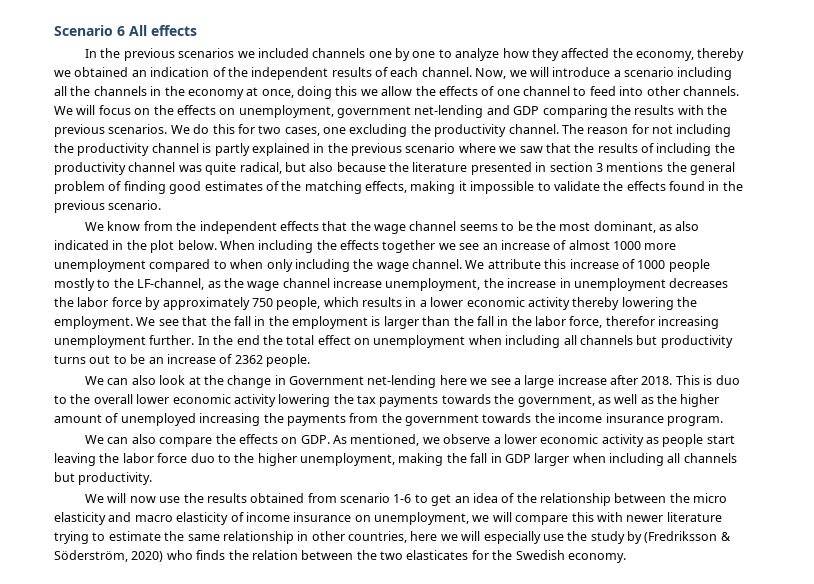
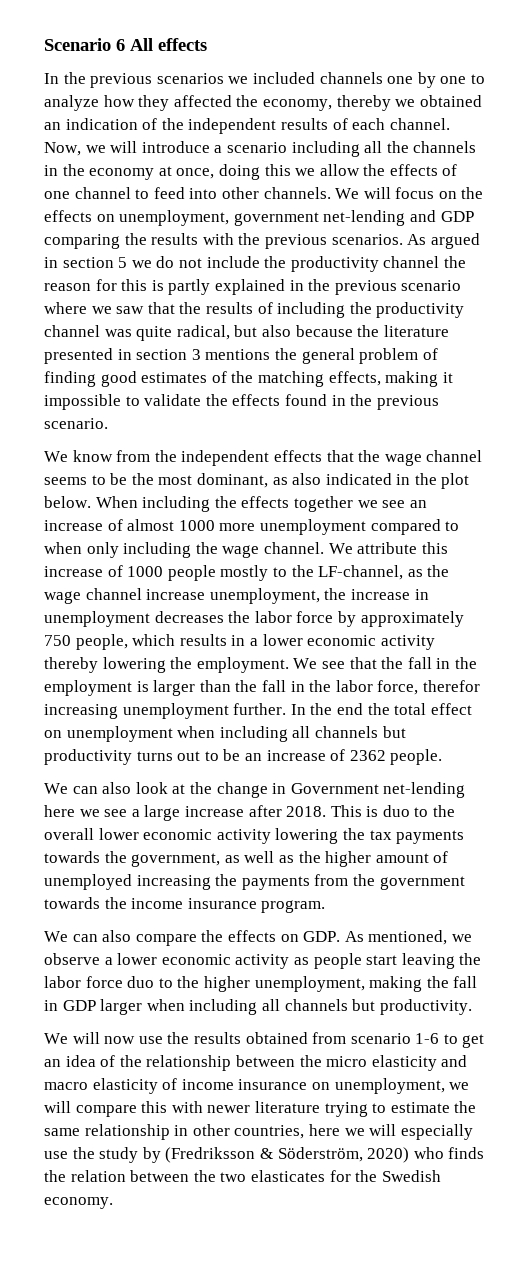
- We do this for two cases, one excluding the productivity channel. The reason for not including the productivity channel is partly explained in the previous scenario where we saw that the results of including the productivity channel was quite radical, but also because the literature presented in section 3 mentions the general problem of finding good estimates of the matching effects, making it impossible to validate the effects found in the previous scenario.
+ As argued in section 5 we do not include the productivity channel the reason for this is partly explained in the previous scenario where we saw that the results of including the productivity channel was quite radical, but also because the literature presented in section 3 mentions the general problem of finding good estimates of the matching effects, making it impossible to validate the effects found in the previous scenario.

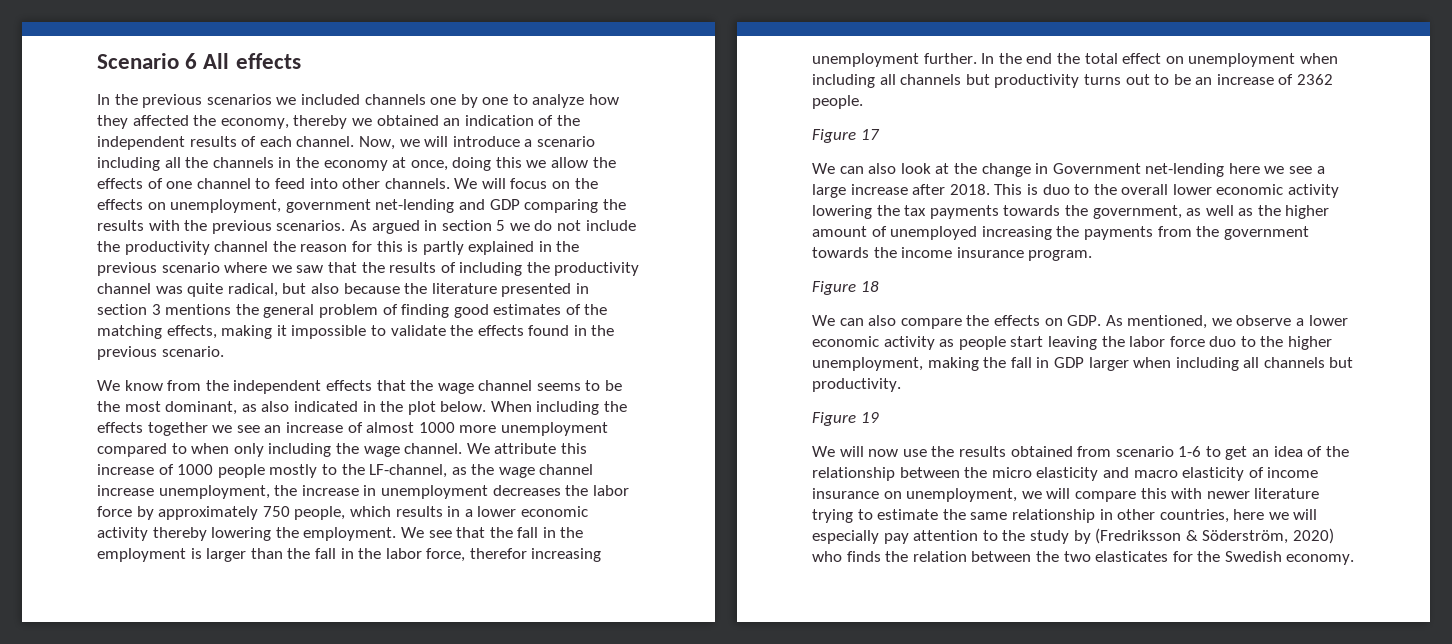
+ Figure 17
+ Figure 18
+ Figure 19
- We will now use the results obtained from scenario 1-6 to get an idea of the relationship between the micro elasticity and macro elasticity of income insurance on unemployment, we will compare this with newer literature trying to estimate the same relationship in other countries, here we will especially use the study by (Fredriksson & Söderström, 2020) who finds the relation between the two elasticates for the Swedish economy.
+ We will now use the results obtained from scenario 1-6 to get an idea of the relationship between the micro elasticity and macro elasticity of income insurance on unemployment, we will compare this with newer literature trying to estimate the same relationship in other countries, here we will especially pay attention to the study by (Fredriksson & Söderström, 2020) who finds the relation between the two elasticates for the Swedish economy.

